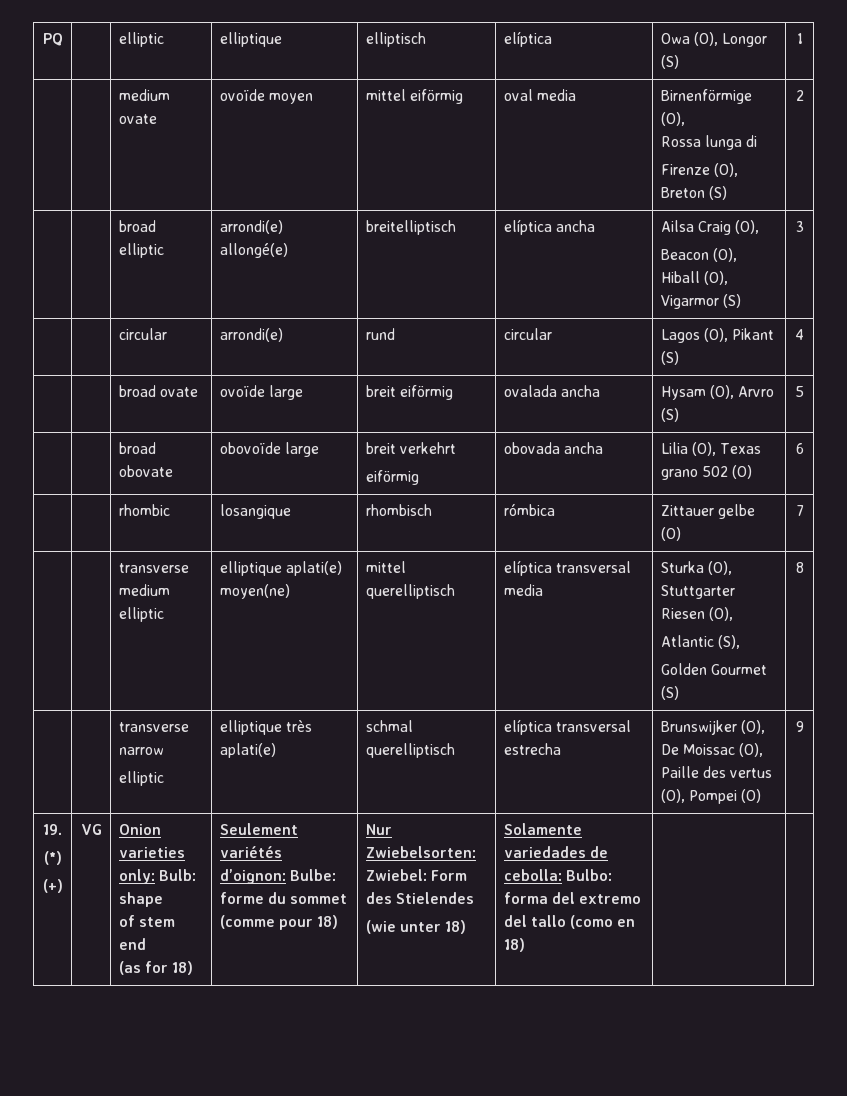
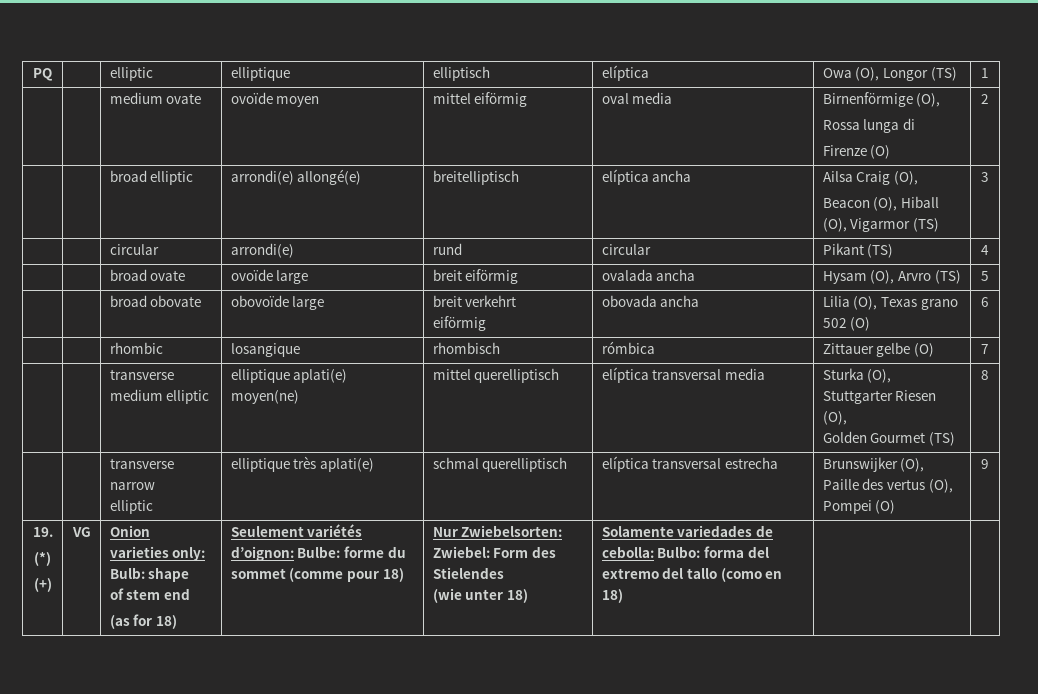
- PQ | | elliptic | elliptique | elliptisch | elíptica | Owa (O), Longor (S) | 1
+ PQ | | elliptic | elliptique | elliptisch | elíptica | Owa (O), Longor (TS) | 1
  | | medium ovate | ovoïde moyen | mittel eiförmig | oval media | Birnenförmige (O),
  Rossa lunga di
- Firenze (O), Breton (S) | 2
+ Firenze (O) | 2
  | | broad elliptic | arrondi(e) allongé(e) | breitelliptisch | elíptica ancha | Ailsa Craig (O),
- Beacon (O), Hiball (O), Vigarmor (S) | 3
+ Beacon (O), Hiball (O), Vigarmor (TS) | 3
- | | circular | arrondi(e) | rund | circular | Lagos (O), Pikant (S) | 4
+ | | circular | arrondi(e) | rund | circular | Pikant (TS) | 4
- | | broad ovate | ovoïde large | breit eiförmig | ovalada ancha | Hysam (O), Arvro (S) | 5
+ | | broad ovate | ovoïde large | breit eiförmig | ovalada ancha | Hysam (O), Arvro (TS) | 5
  | | transverse medium elliptic | elliptique aplati(e) moyen(ne) | mittel querelliptisch | elíptica transversal media | Sturka (O), Stuttgarter Riesen (O),
- Atlantic (S),
- Golden Gourmet (S) | 8
+ Golden Gourmet (TS) | 8
  | | transverse narrow
- elliptic | elliptique très aplati(e) | schmal querelliptisch | elíptica transversal estrecha | Brunswijker (O), De Moissac (O), Paille des vertus (O), Pompei (O) | 9
+ elliptic | elliptique très aplati(e) | schmal querelliptisch | elíptica transversal estrecha | Brunswijker (O), Paille des vertus (O), Pompei (O) | 9

